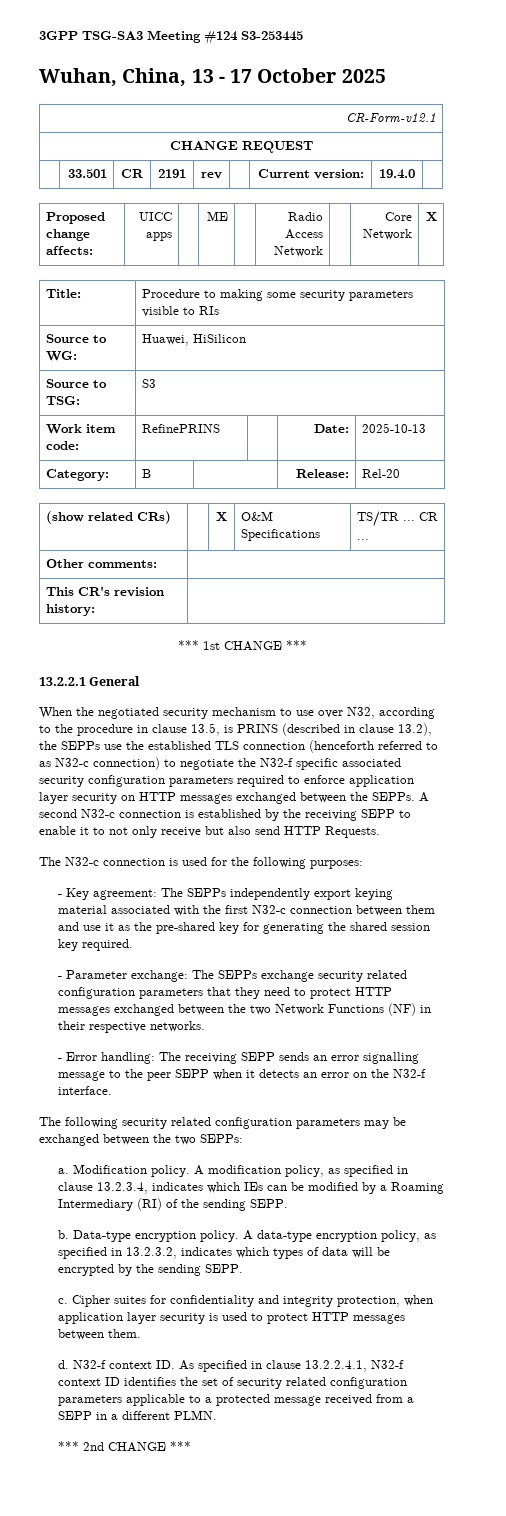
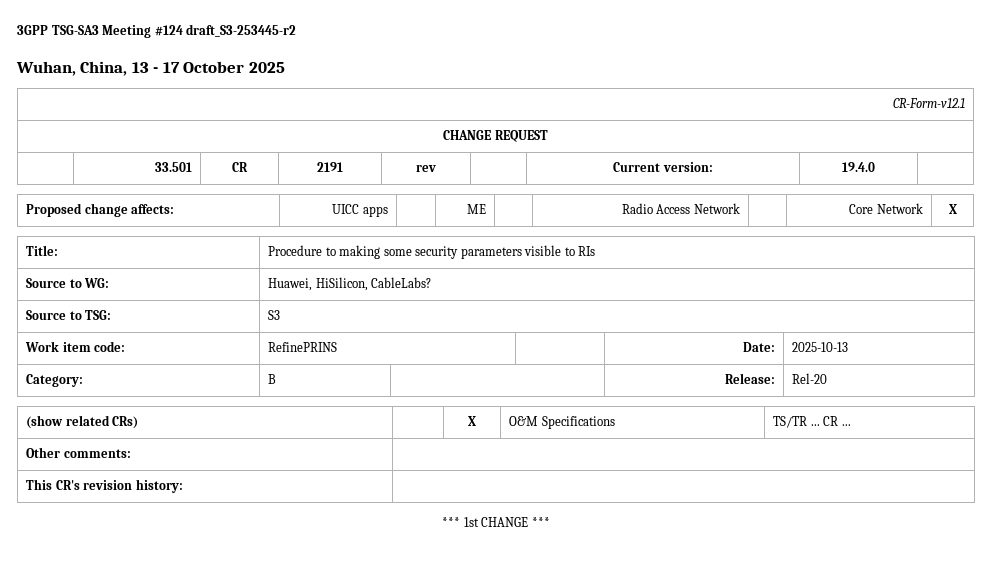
- 3GPP TSG-SA3 Meeting #124 S3-253445
+ 3GPP TSG-SA3 Meeting #124 draft_S3-253445-r2
- Source to WG: | Huawei, HiSilicon
+ Source to WG: | Huawei, HiSilicon, CableLabs?
- 13.2.2.1 General
- When the negotiated security mechanism to use over N32, according to the procedure in clause 13.5, is PRINS (described in clause 13.2), the SEPPs use the established TLS connection (henceforth referred to as N32-c connection) to negotiate the N32-f specific associated security configuration parameters required to enforce application layer security on HTTP messages exchanged between the SEPPs. A second N32-c connection is established by the receiving SEPP to enable it to not only receive but also send HTTP Requests.
- The N32-c connection is used for the following purposes:
- - Key agreement: The SEPPs independently export keying material associated with the first N32-c connection between them and use it as the pre-shared key for generating the shared session key required.
- - Parameter exchange: The SEPPs exchange security related configuration parameters that they need to protect HTTP messages exchanged between the two Network Functions (NF) in their respective networks.
- - Error handling: The receiving SEPP sends an error signalling message to the peer SEPP when it detects an error on the N32-f interface.
- The following security related configuration parameters may be exchanged between the two SEPPs:
- a. Modification policy. A modification policy, as specified in clause 13.2.3.4, indicates which IEs can be modified by a Roaming Intermediary (RI) of the sending SEPP.
- b. Data-type encryption policy. A data-type encryption policy, as specified in 13.2.3.2, indicates which types of data will be encrypted by the sending SEPP.
- c. Cipher suites for confidentiality and integrity protection, when application layer security is used to protect HTTP messages between them.
- d. N32-f context ID. As specified in clause 13.2.2.4.1, N32-f context ID identifies the set of security related configuration parameters applicable to a protected message received from a SEPP in a different PLMN.
- *** 2nd CHANGE ***

